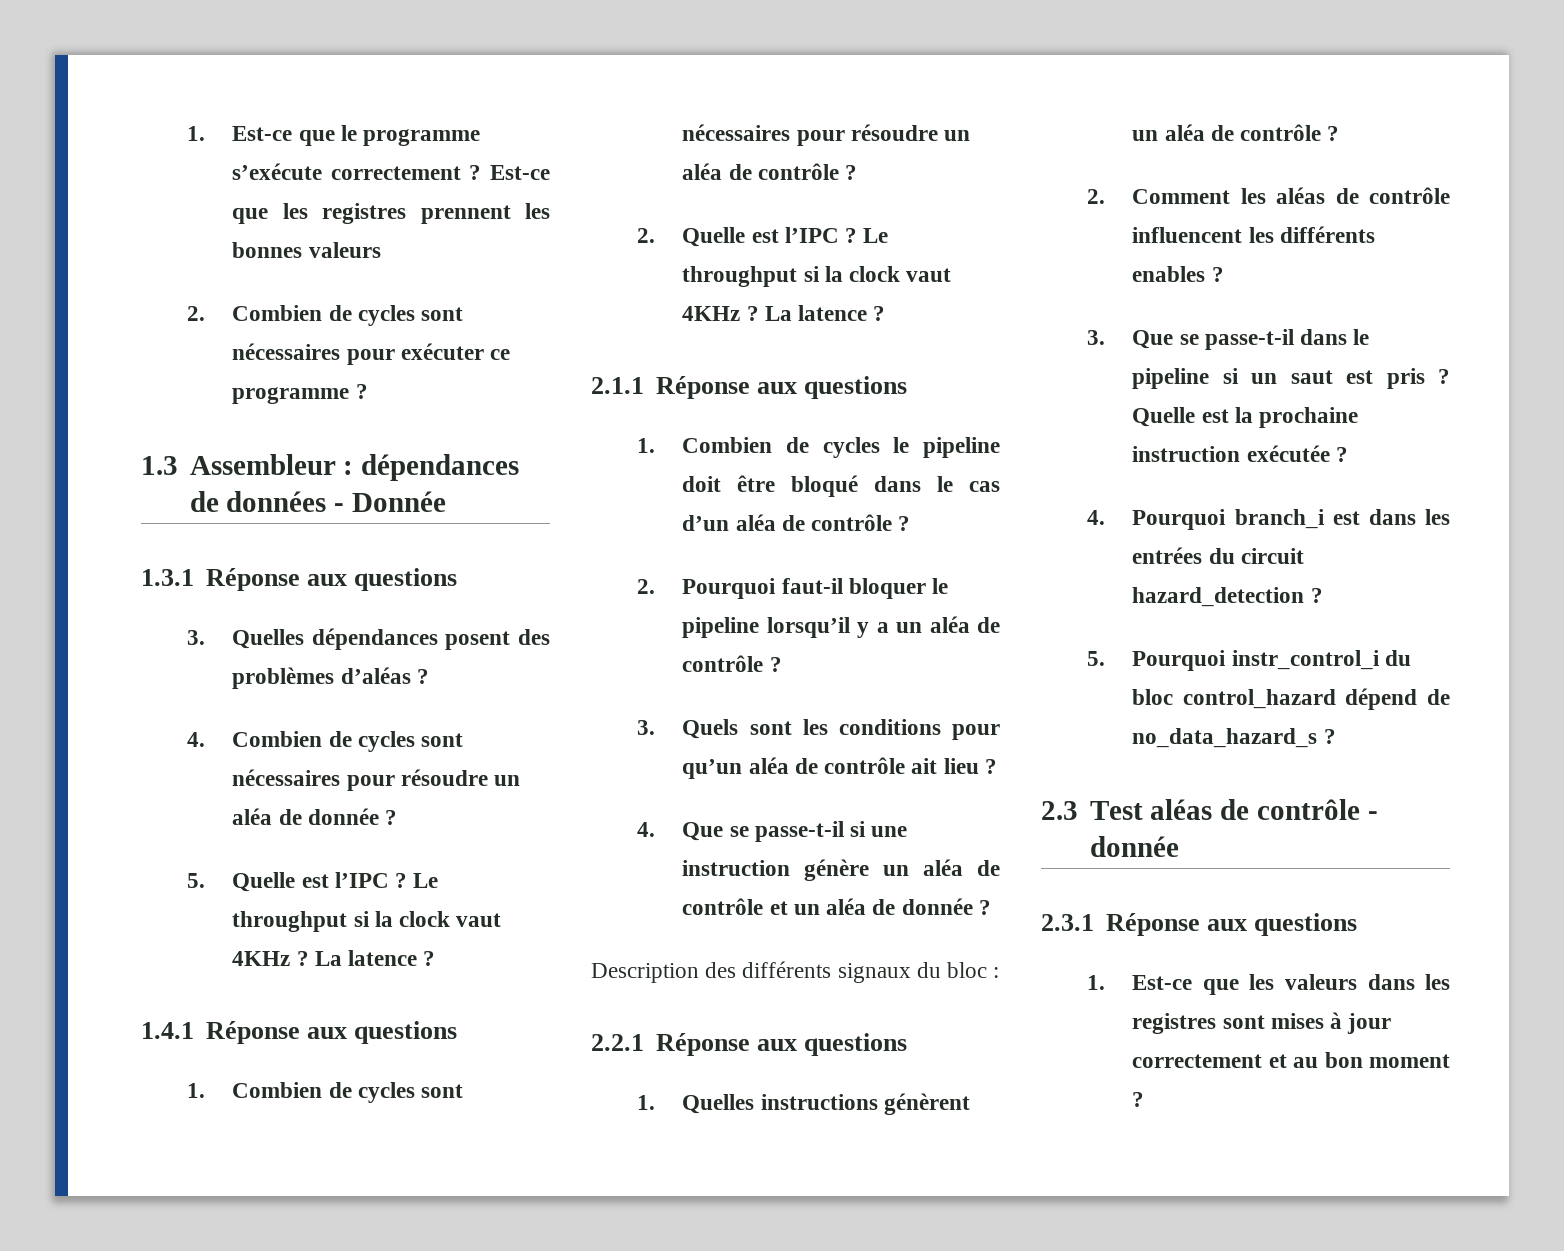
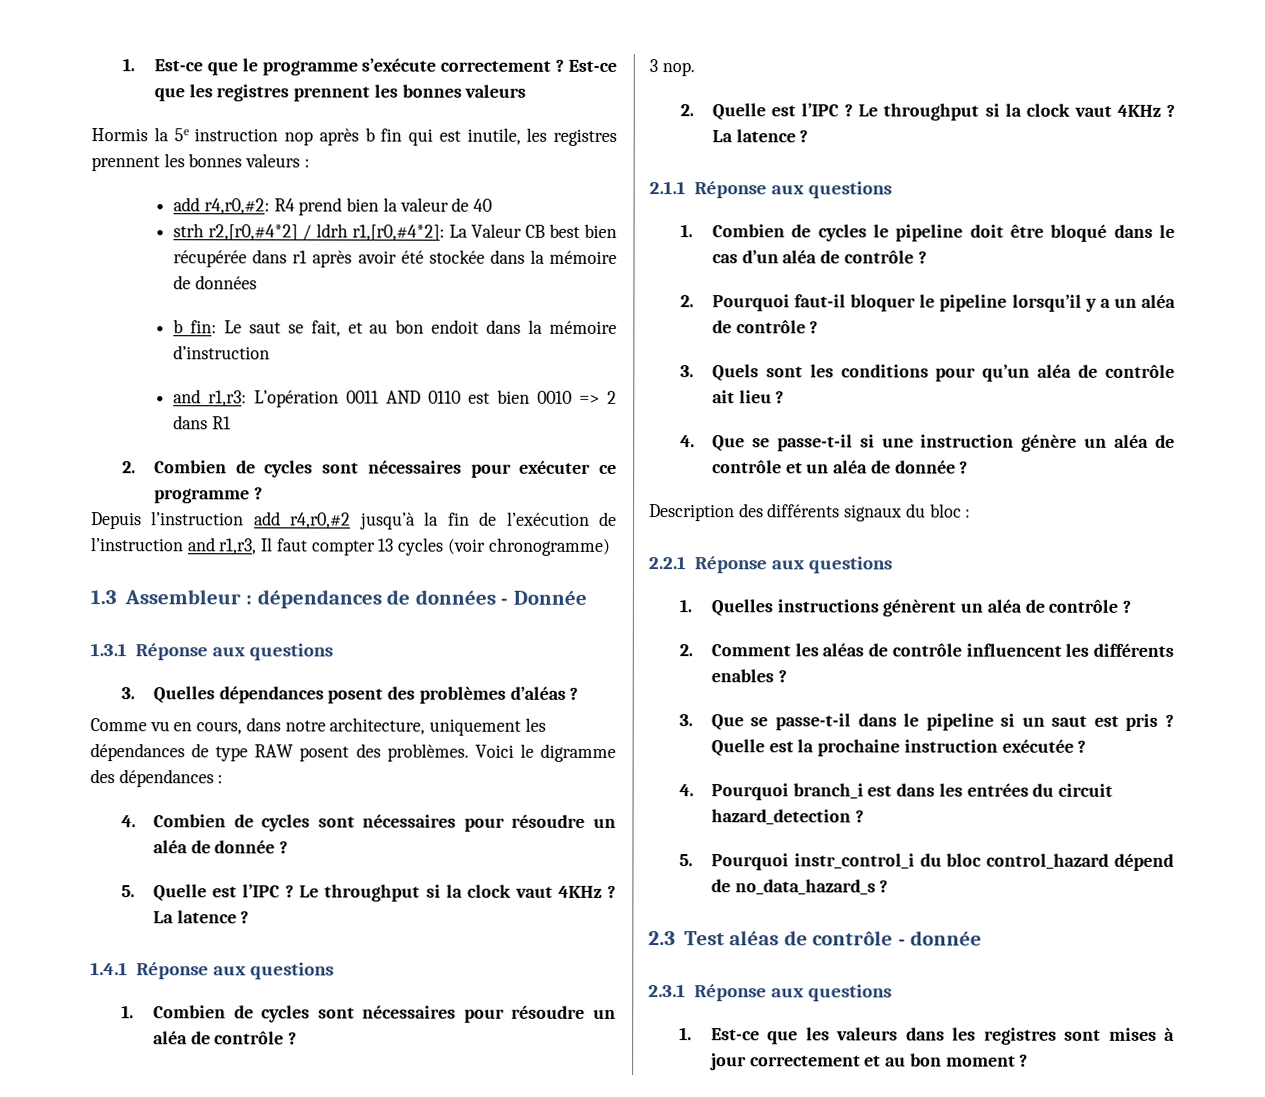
+ Hormis la 5e instruction nop après b fin qui est inutile, les registres prennent les bonnes valeurs :
+ add r4,r0,#2: R4 prend bien la valeur de 40
+ strh r2,[r0,#4*2] / ldrh r1,[r0,#4*2]: La Valeur CB best bien récupérée dans r1 après avoir été stockée dans la mémoire de données
+ b fin: Le saut se fait, et au bon endoit dans la mémoire d’instruction
+ and r1,r3: L’opération 0011 AND 0110 est bien 0010 => 2 dans R1
+ Depuis l’instruction add r4,r0,#2 jusqu’à la fin de l’exécution de l’instruction and r1,r3, Il faut compter 13 cycles (voir chronogramme)
+ Comme vu en cours, dans notre architecture, uniquement les dépendances de type RAW posent des problèmes. Voici le digramme des dépendances :
+ 3 nop.

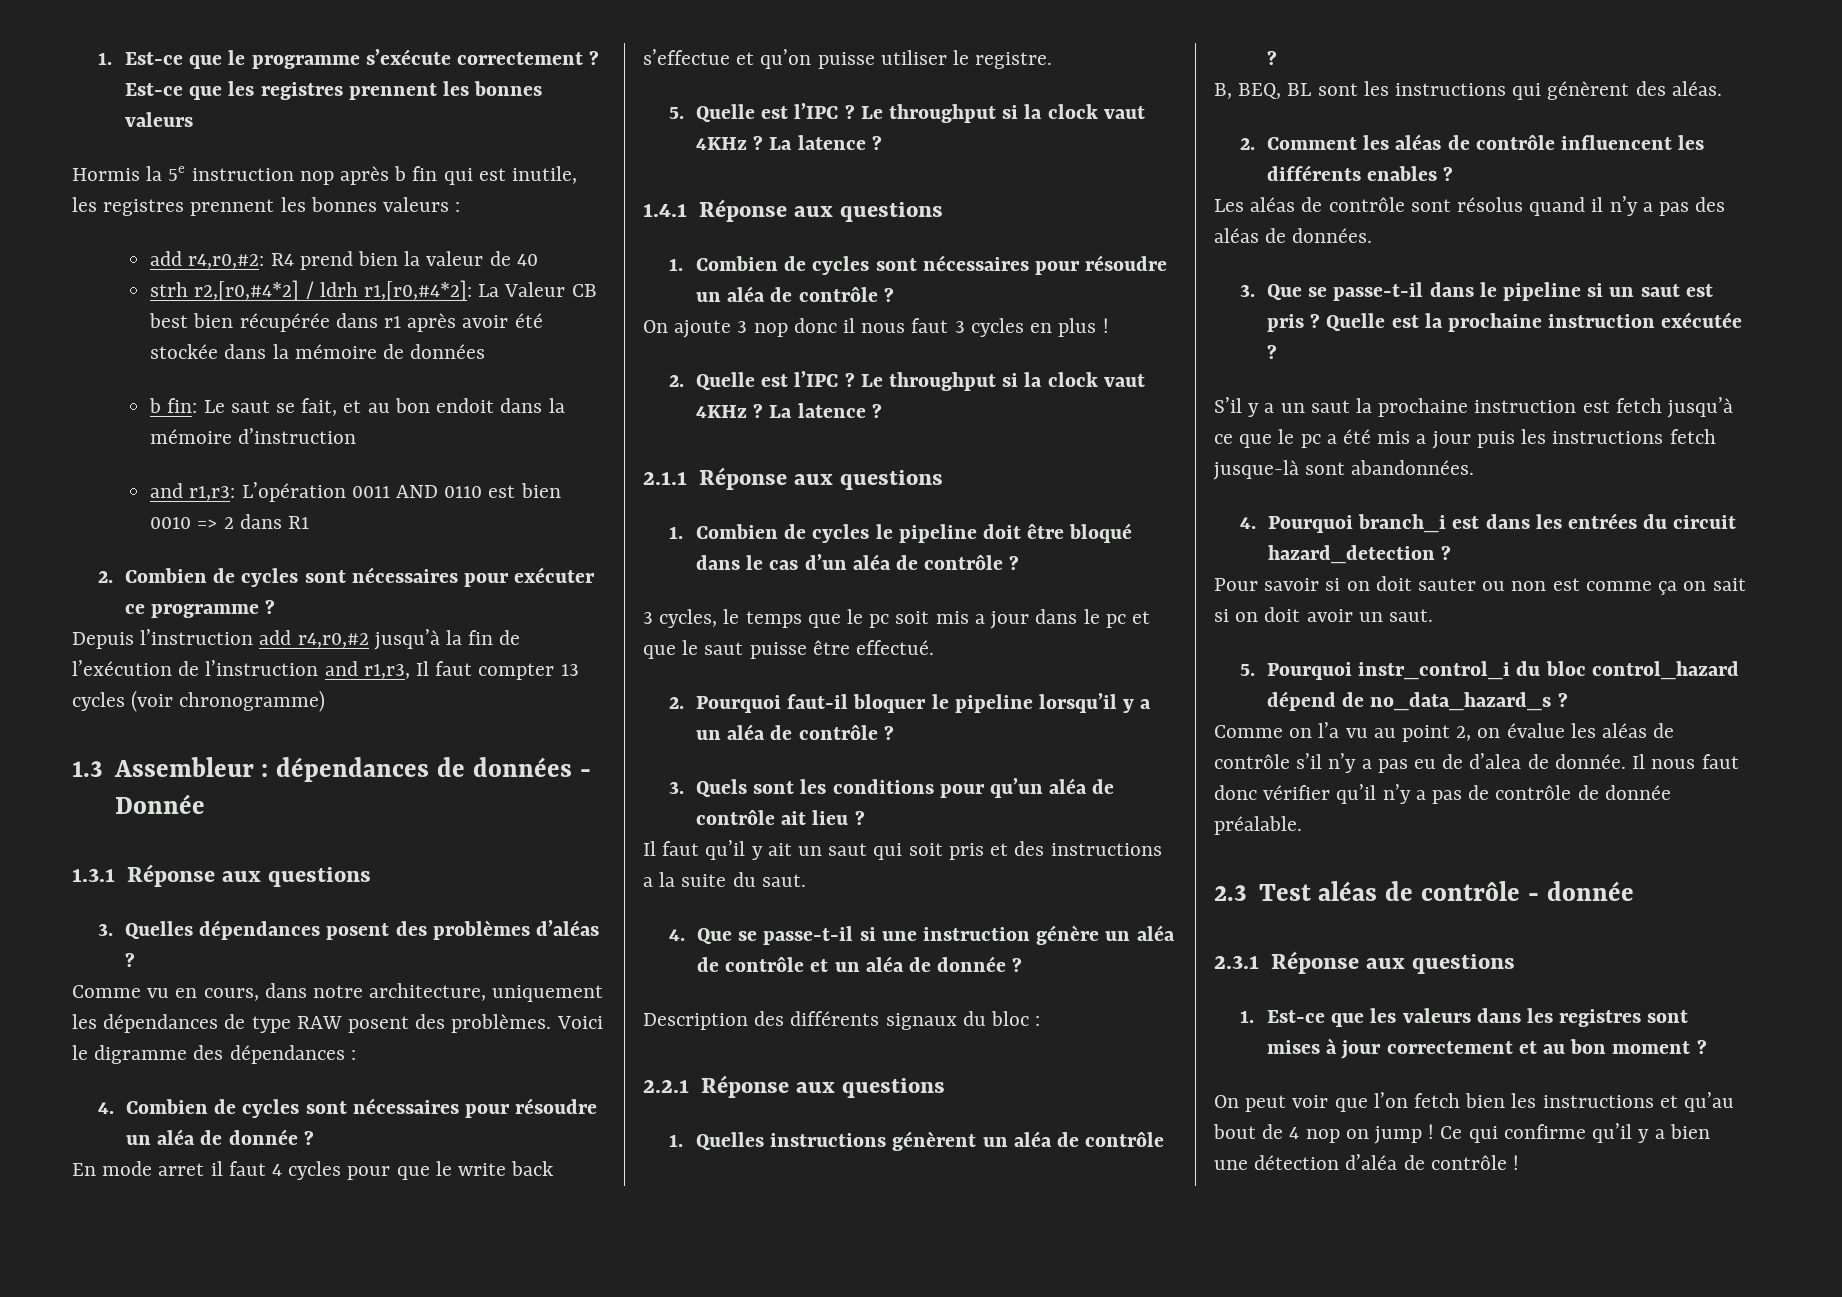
+ En mode arret il faut 4 cycles pour que le write back s’effectue et qu’on puisse utiliser le registre.
- 3 nop.
+ On ajoute 3 nop donc il nous faut 3 cycles en plus !
+ 3 cycles, le temps que le pc soit mis a jour dans le pc et que le saut puisse être effectué.
+ Il faut qu’il y ait un saut qui soit pris et des instructions a la suite du saut.
+ B, BEQ, BL sont les instructions qui génèrent des aléas.
+ Les aléas de contrôle sont résolus quand il n’y a pas des aléas de données.
+ S’il y a un saut la prochaine instruction est fetch jusqu’à ce que le pc a été mis a jour puis les instructions fetch jusque-là sont abandonnées.
+ Pour savoir si on doit sauter ou non est comme ça on sait si on doit avoir un saut.
+ Comme on l’a vu au point 2, on évalue les aléas de contrôle s’il n’y a pas eu de d’alea de donnée. Il nous faut donc vérifier qu’il n’y a pas de contrôle de donnée préalable.
+ On peut voir que l’on fetch bien les instructions et qu’au bout de 4 nop on jump ! Ce qui confirme qu’il y a bien une détection d’aléa de contrôle !

